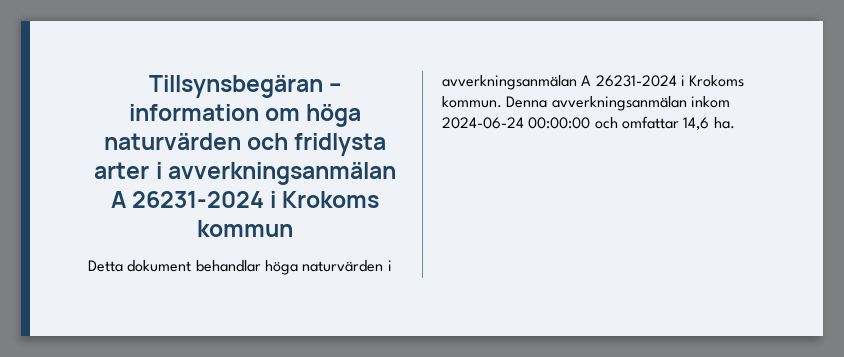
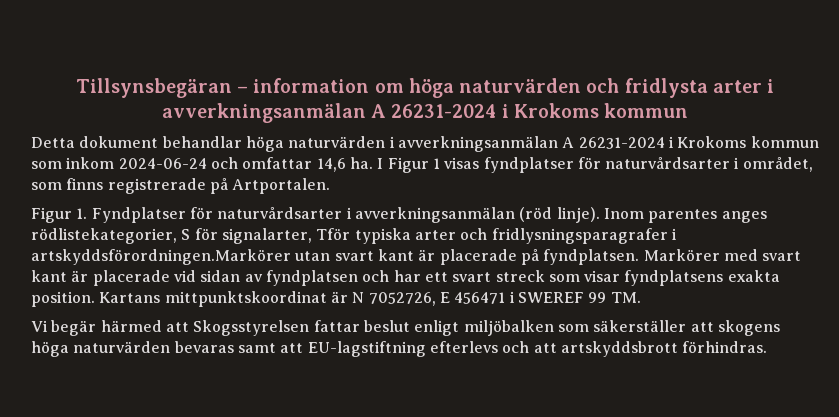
- Detta dokument behandlar höga naturvärden i avverkningsanmälan A 26231-2024 i Krokoms kommun. Denna avverkningsanmälan inkom 2024-06-24 00:00:00 och omfattar 14,6 ha.
+ Detta dokument behandlar höga naturvärden i avverkningsanmälan A 26231-2024 i Krokoms kommun som inkom 2024-06-24 och omfattar 14,6 ha.
+ I Figur 1 visas fyndplatser för naturvårdsarter i området, som finns registrerade på Artportalen.
+ Figur 1. Fyndplatser för naturvårdsarter i avverkningsanmälan (röd linje). Inom parentes anges rödlistekategorier, S för signalarter, Tför typiska arter och fridlysningsparagrafer i artskyddsförordningen.Markörer utan svart kant är placerade på fyndplatsen. Markörer med svart kant är placerade vid sidan av fyndplatsen och har ett svart streck som visar fyndplatsens exakta position. Kartans mittpunktskoordinat är N 7052726, E 456471 i SWEREF 99 TM.
+ Vi begär härmed att Skogsstyrelsen fattar beslut enligt miljöbalken som säkerställer att skogens höga naturvärden bevaras samt att EU-lagstiftning efterlevs och att artskyddsbrott förhindras.

